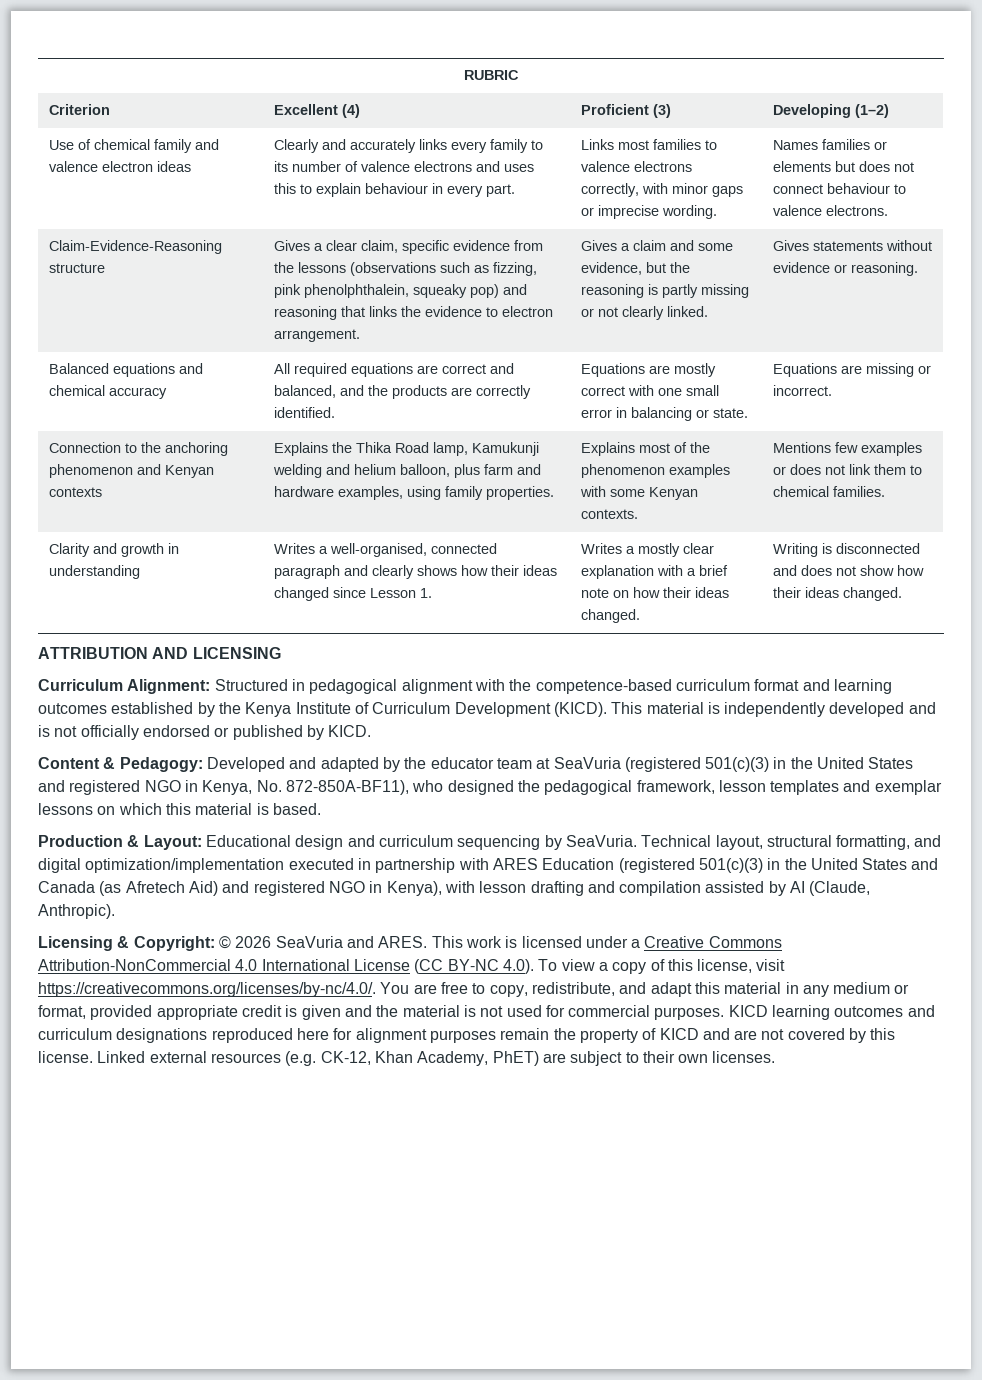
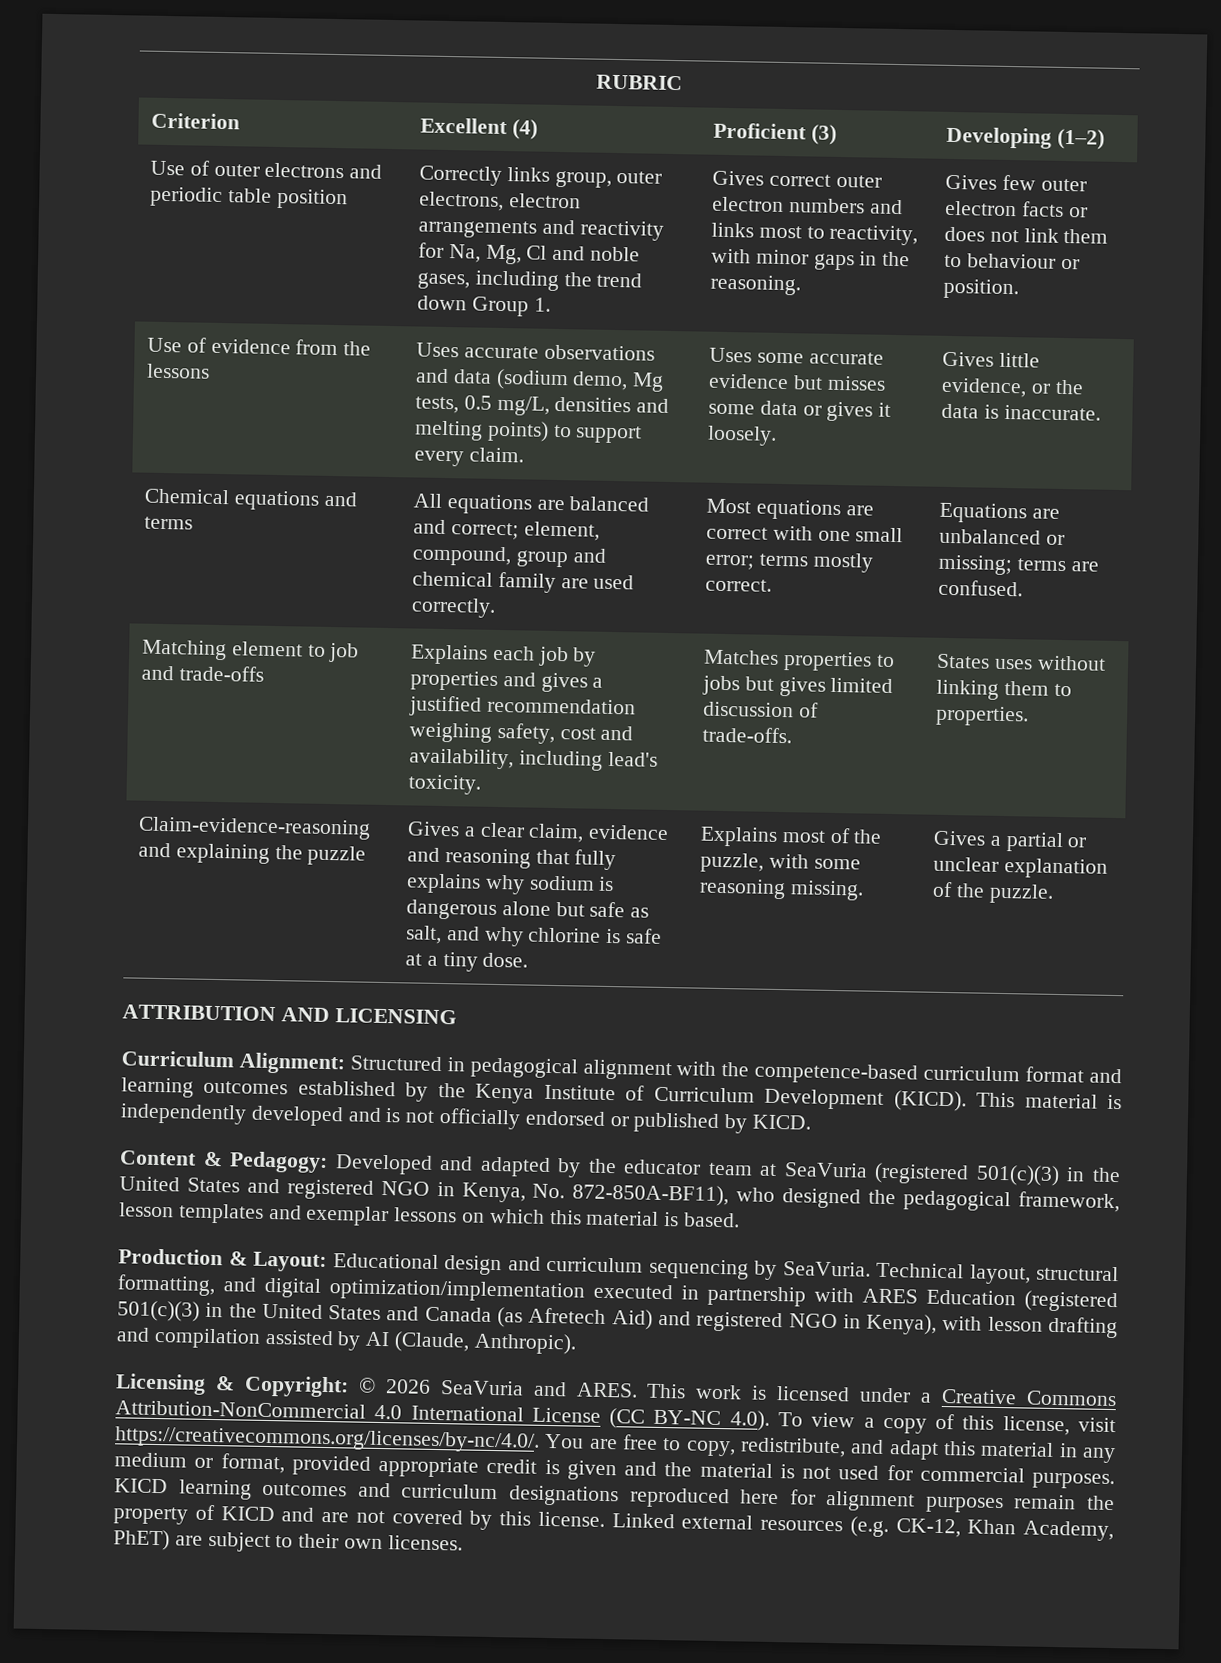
- Use of chemical family and valence electron ideas | Clearly and accurately links every family to its number of valence electrons and uses this to explain behaviour in every part. | Links most families to valence electrons correctly, with minor gaps or imprecise wording. | Names families or elements but does not connect behaviour to valence electrons.
- Claim-Evidence-Reasoning structure | Gives a clear claim, specific evidence from the lessons (observations such as fizzing, pink phenolphthalein, squeaky pop) and reasoning that links the evidence to electron arrangement. | Gives a claim and some evidence, but the reasoning is partly missing or not clearly linked. | Gives statements without evidence or reasoning.
- Balanced equations and chemical accuracy | All required equations are correct and balanced, and the products are correctly identified. | Equations are mostly correct with one small error in balancing or state. | Equations are missing or incorrect.
- Connection to the anchoring phenomenon and Kenyan contexts | Explains the Thika Road lamp, Kamukunji welding and helium balloon, plus farm and hardware examples, using family properties. | Explains most of the phenomenon examples with some Kenyan contexts. | Mentions few examples or does not link them to chemical families.
- Clarity and growth in understanding | Writes a well-organised, connected paragraph and clearly shows how their ideas changed since Lesson 1. | Writes a mostly clear explanation with a brief note on how their ideas changed. | Writing is disconnected and does not show how their ideas changed.
+ Use of outer electrons and periodic table position | Correctly links group, outer electrons, electron arrangements and reactivity for Na, Mg, Cl and noble gases, including the trend down Group 1. | Gives correct outer electron numbers and links most to reactivity, with minor gaps in the reasoning. | Gives few outer electron facts or does not link them to behaviour or position.
+ Use of evidence from the lessons | Uses accurate observations and data (sodium demo, Mg tests, 0.5 mg/L, densities and melting points) to support every claim. | Uses some accurate evidence but misses some data or gives it loosely. | Gives little evidence, or the data is inaccurate.
+ Chemical equations and terms | All equations are balanced and correct; element, compound, group and chemical family are used correctly. | Most equations are correct with one small error; terms mostly correct. | Equations are unbalanced or missing; terms are confused.
+ Matching element to job and trade-offs | Explains each job by properties and gives a justified recommendation weighing safety, cost and availability, including lead's toxicity. | Matches properties to jobs but gives limited discussion of trade-offs. | States uses without linking them to properties.
+ Claim-evidence-reasoning and explaining the puzzle | Gives a clear claim, evidence and reasoning that fully explains why sodium is dangerous alone but safe as salt, and why chlorine is safe at a tiny dose. | Explains most of the puzzle, with some reasoning missing. | Gives a partial or unclear explanation of the puzzle.

